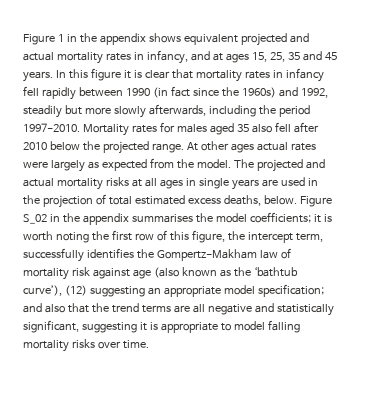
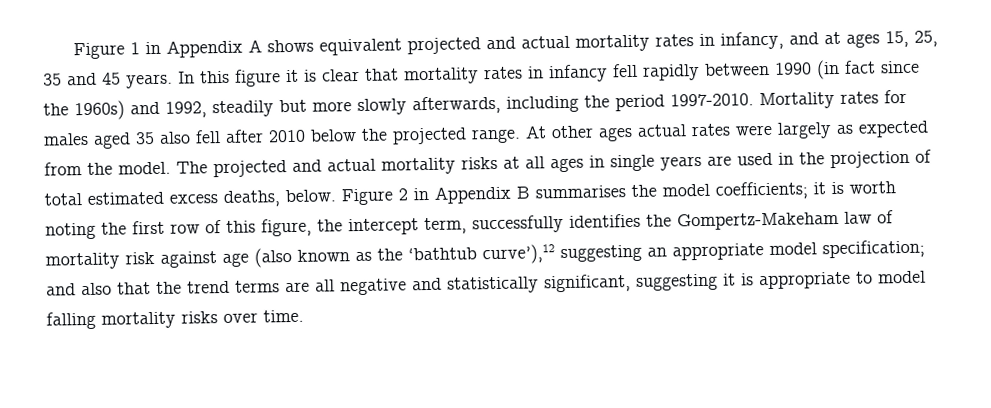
- Figure 1 in the appendix shows equivalent projected and actual mortality rates in infancy, and at ages 15, 25, 35 and 45 years.
+ Figure 1 in Appendix A shows equivalent projected and actual mortality rates in infancy, and at ages 15, 25, 35 and 45 years.
- Figure S_02 in the appendix summarises the model coefficients; it is worth noting the first row of this figure, the intercept term, successfully identifies the Gompertz-Makham law of mortality risk against age (also known as the ‘bathtub curve’), (12) suggesting an appropriate model specification; and also that the trend terms are all negative and statistically significant, suggesting it is appropriate to model falling mortality risks over time.
+ Figure 2 in Appendix B summarises the model coefficients; it is worth noting the first row of this figure, the intercept term, successfully identifies the Gompertz-Makeham law of mortality risk against age (also known as the ‘bathtub curve’),12 suggesting an appropriate model specification; and also that the trend terms are all negative and statistically significant, suggesting it is appropriate to model falling mortality risks over time.

